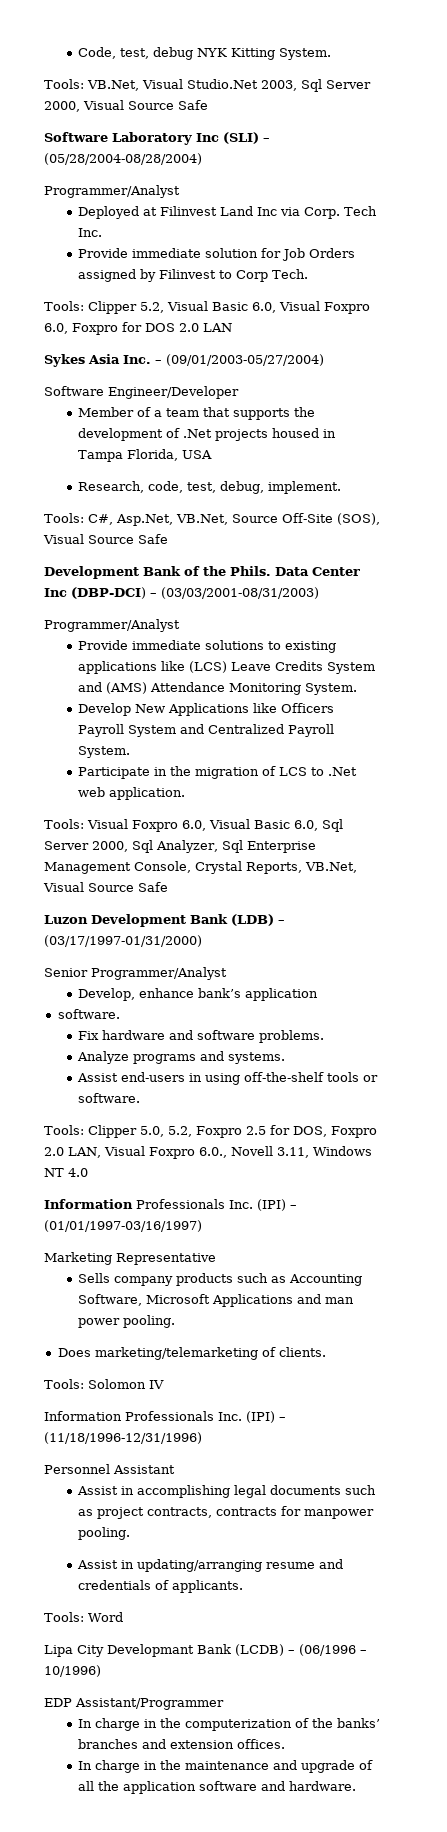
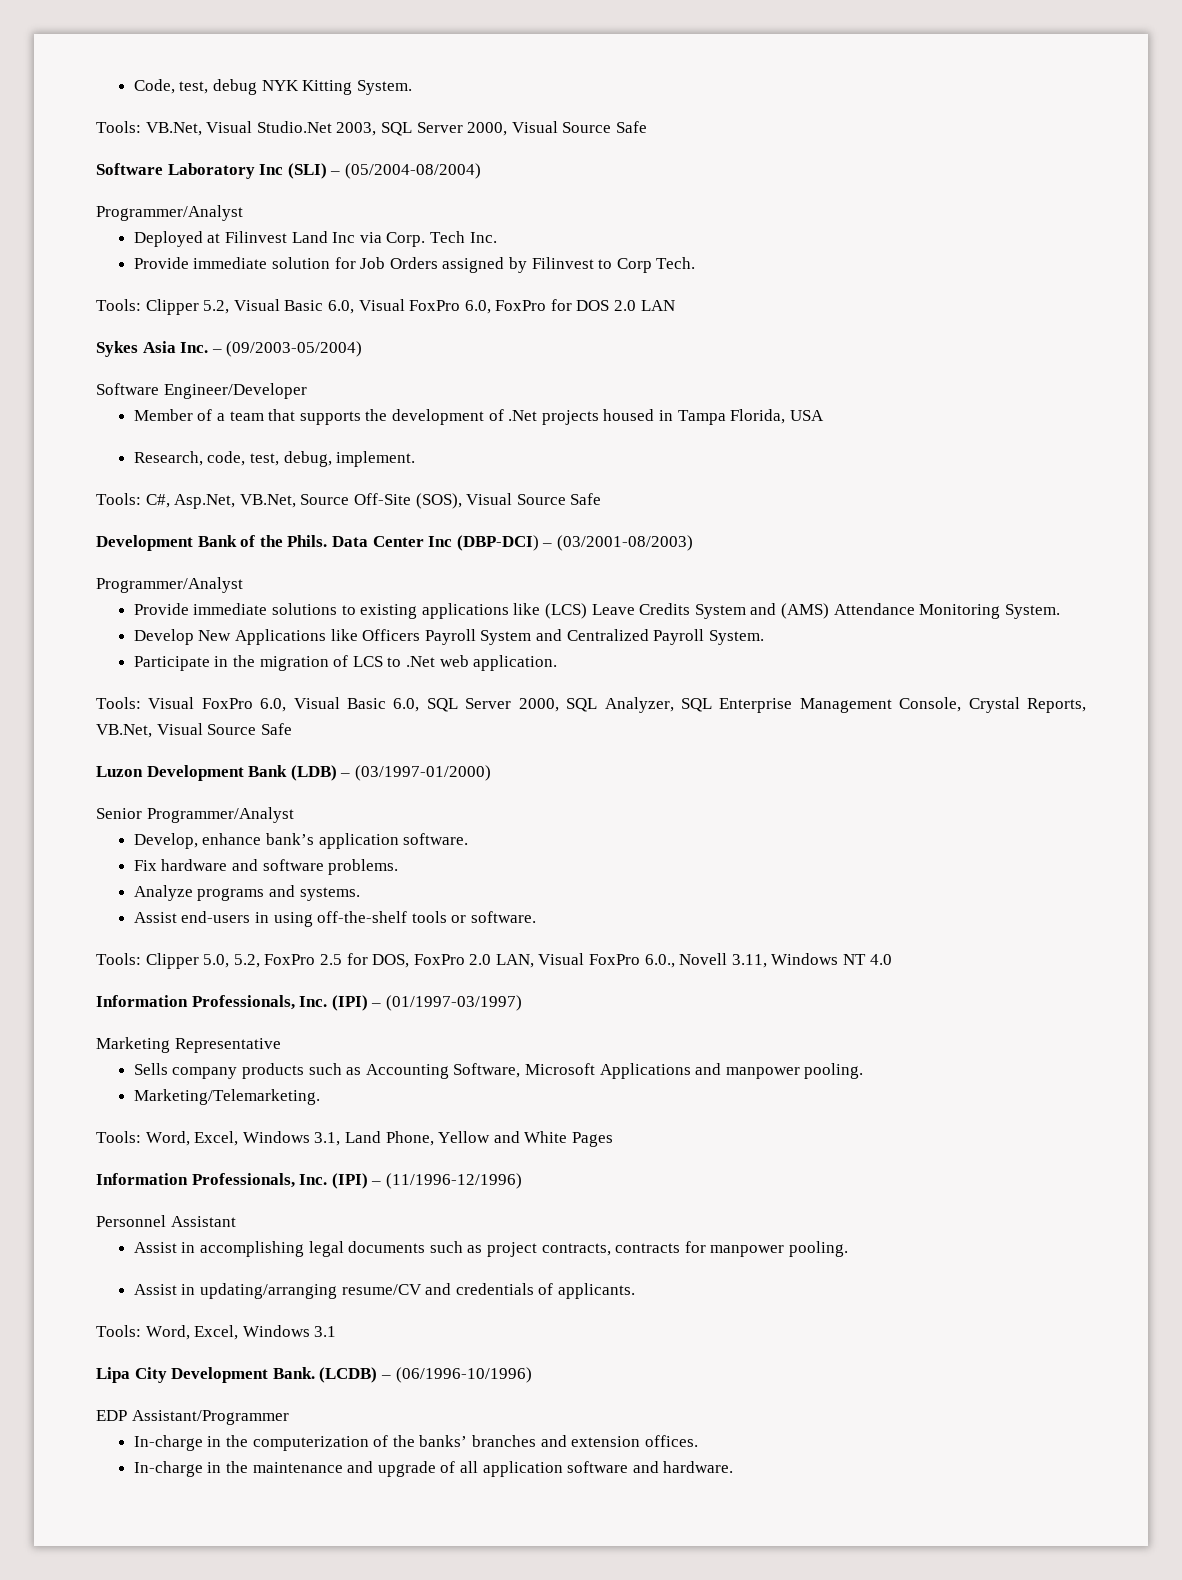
- Tools: VB.Net, Visual Studio.Net 2003, Sql Server 2000, Visual Source Safe
+ Tools: VB.Net, Visual Studio.Net 2003, SQL Server 2000, Visual Source Safe
- Software Laboratory Inc (SLI) – (05/28/2004-08/28/2004)
+ Software Laboratory Inc (SLI) – (05/2004-08/2004)
- Tools: Clipper 5.2, Visual Basic 6.0, Visual Foxpro 6.0, Foxpro for DOS 2.0 LAN
+ Tools: Clipper 5.2, Visual Basic 6.0, Visual FoxPro 6.0, FoxPro for DOS 2.0 LAN
- Sykes Asia Inc. – (09/01/2003-05/27/2004)
+ Sykes Asia Inc. – (09/2003-05/2004)
- Data Center Inc (DBP-DCI) – (03/03/2001-08/31/2003)
+ Data Center Inc (DBP-DCI) – (03/2001-08/2003)
- Tools: Visual Foxpro 6.0, Visual Basic 6.0, Sql Server 2000, Sql Analyzer, Sql Enterprise Management Console, Crystal Reports, VB.Net, Visual Source Safe
+ Tools: Visual FoxPro 6.0, Visual Basic 6.0, SQL Server 2000, SQL Analyzer, SQL Enterprise Management Console, Crystal Reports, VB.Net, Visual Source Safe
- Luzon Development Bank (LDB) – (03/17/1997-01/31/2000)
+ Luzon Development Bank (LDB) – (03/1997-01/2000)
- Develop, enhance bank’s application
- software.
+ Develop, enhance bank’s application software.
- Tools: Clipper 5.0, 5.2, Foxpro 2.5 for DOS, Foxpro 2.0 LAN, Visual Foxpro 6.0., Novell 3.11, Windows NT 4.0
+ Tools: Clipper 5.0, 5.2, FoxPro 2.5 for DOS, FoxPro 2.0 LAN, Visual FoxPro 6.0., Novell 3.11, Windows NT 4.0
- Information Professionals Inc. (IPI) – (01/01/1997-03/16/1997)
+ Information Professionals, Inc. (IPI) – (01/1997-03/1997)
- Sells company products such as Accounting Software, Microsoft Applications and man power pooling.
- Does marketing/telemarketing of clients.
- Tools: Solomon IV
- Information Professionals Inc. (IPI) – (11/18/1996-12/31/1996)
+ Sells company products such as Accounting Software, Microsoft Applications and manpower pooling.
+ Marketing/Telemarketing.
+ Tools: Word, Excel, Windows 3.1, Land Phone, Yellow and White Pages
+ Information Professionals, Inc. (IPI) – (11/1996-12/1996)
- Assist in updating/arranging resume and credentials of applicants.
+ Assist in updating/arranging resume/CV and credentials of applicants.
- Tools: Word
- Lipa City Developmant Bank (LCDB) – (06/1996 – 10/1996)
+ Tools: Word, Excel, Windows 3.1
+ Lipa City Development Bank. (LCDB) – (06/1996-10/1996)
- In charge in the computerization of the banks’ branches and extension offices.
+ In-charge in the computerization of the banks’ branches and extension offices.
- In charge in the maintenance and upgrade of all the application software and hardware.
+ In-charge in the maintenance and upgrade of all application software and hardware.

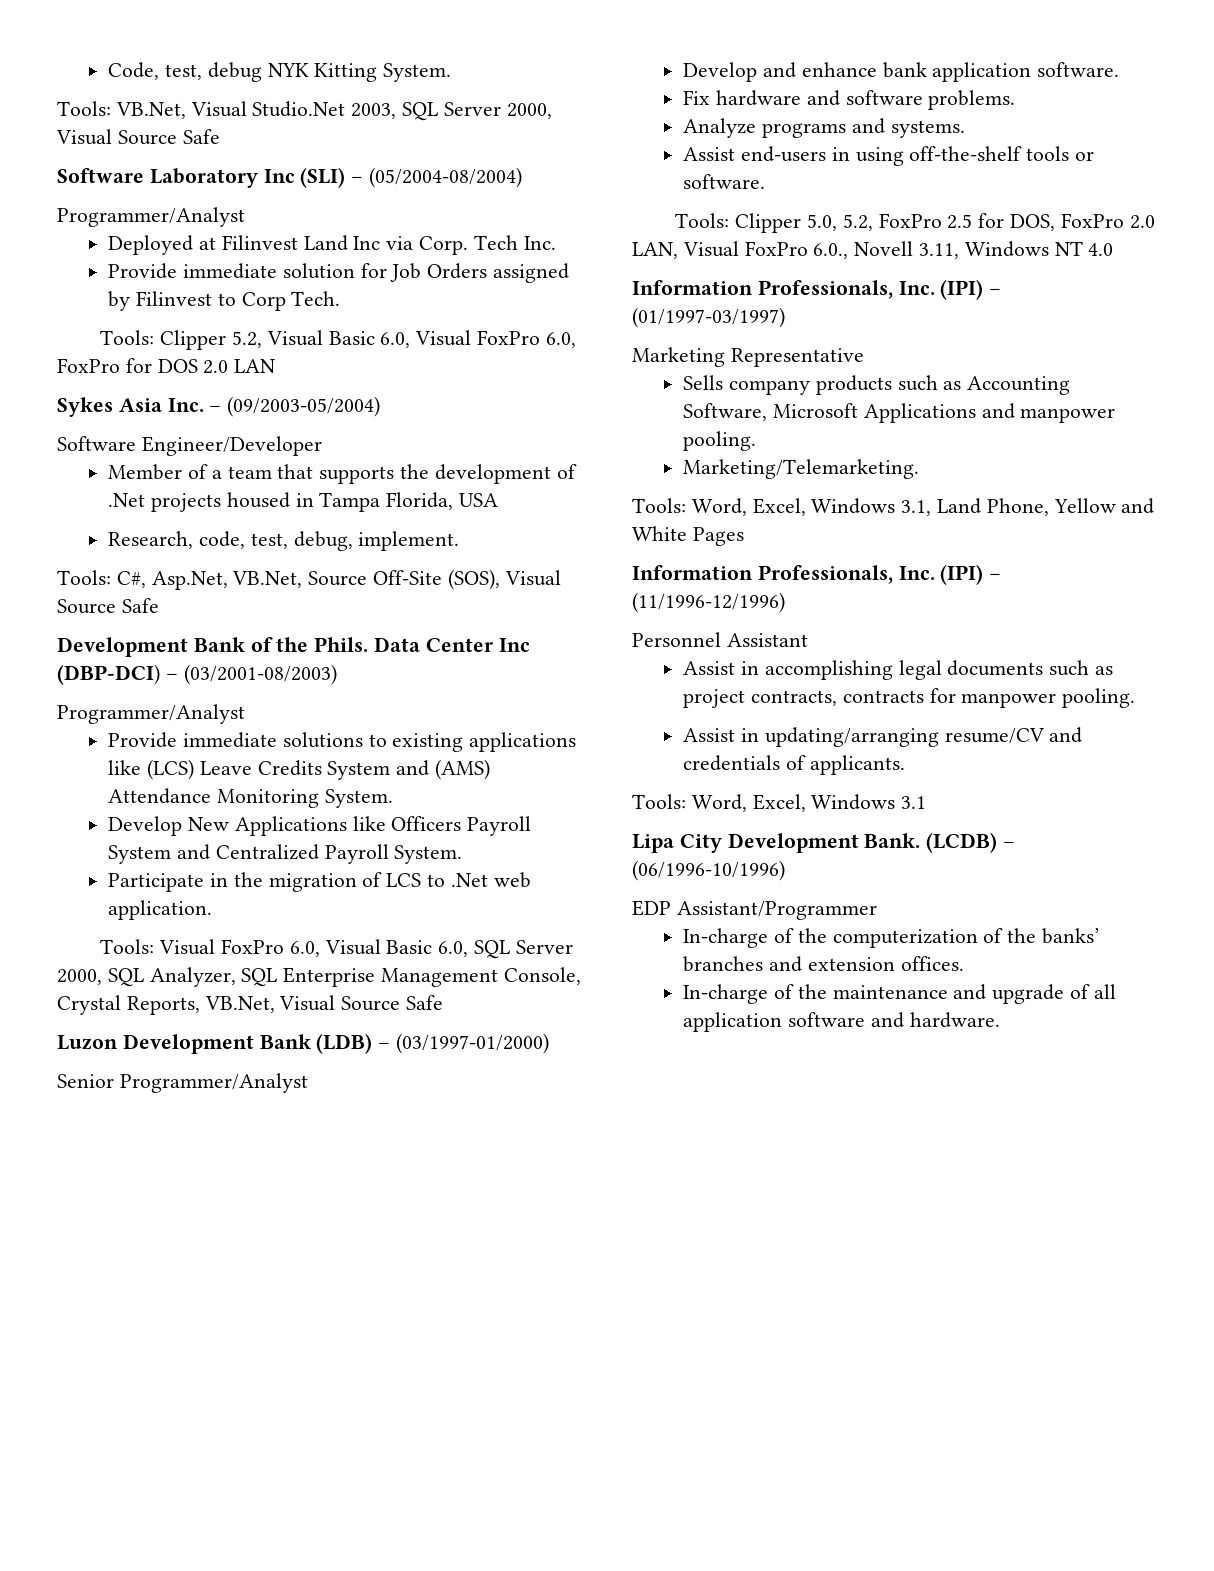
- Develop, enhance bank’s application software.
+ Develop and enhance bank application software.
- In-charge in the computerization of the banks’ branches and extension offices.
+ In-charge of the computerization of the banks’ branches and extension offices.
- In-charge in the maintenance and upgrade of all application software and hardware.
+ In-charge of the maintenance and upgrade of all application software and hardware.

